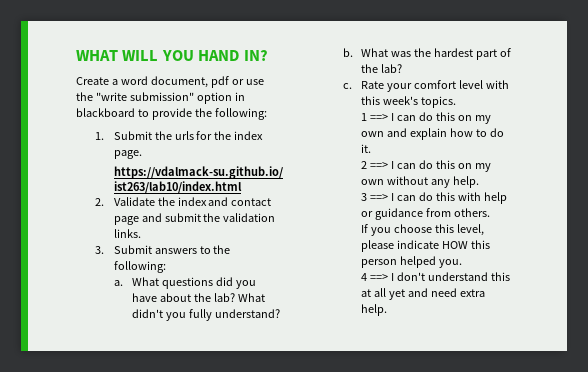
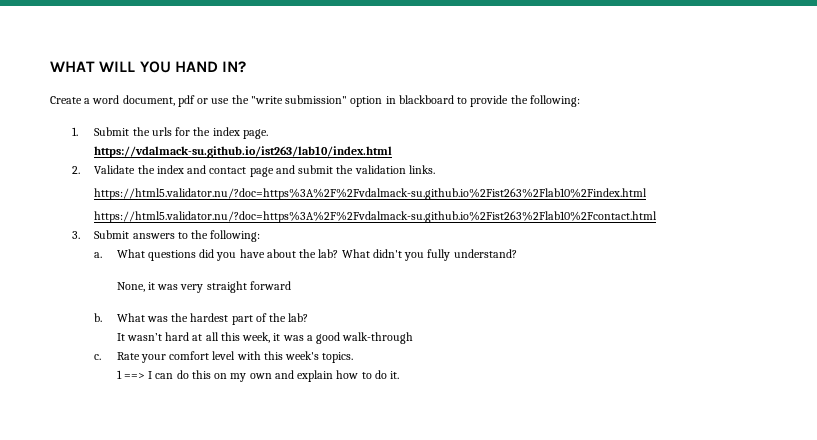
+ https://html5.validator.nu/?doc=https%3A%2F%2Fvdalmack-su.github.io%2Fist263%2Flab10%2Findex.html
+ https://html5.validator.nu/?doc=https%3A%2F%2Fvdalmack-su.github.io%2Fist263%2Flab10%2Fcontact.html
+ None, it was very straight forward
+ It wasn’t hard at all this week, it was a good walk-through
- 2 ==> I can do this on my own without any help.
- 3 ==> I can do this with help or guidance from others.
- If you choose this level, please indicate HOW this person helped you.
- 4 ==> I don't understand this at all yet and need extra help.

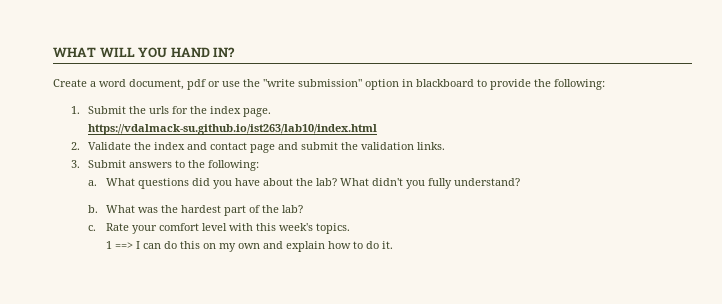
- https://html5.validator.nu/?doc=https%3A%2F%2Fvdalmack-su.github.io%2Fist263%2Flab10%2Findex.html
- https://html5.validator.nu/?doc=https%3A%2F%2Fvdalmack-su.github.io%2Fist263%2Flab10%2Fcontact.html
- None, it was very straight forward
- It wasn’t hard at all this week, it was a good walk-through

